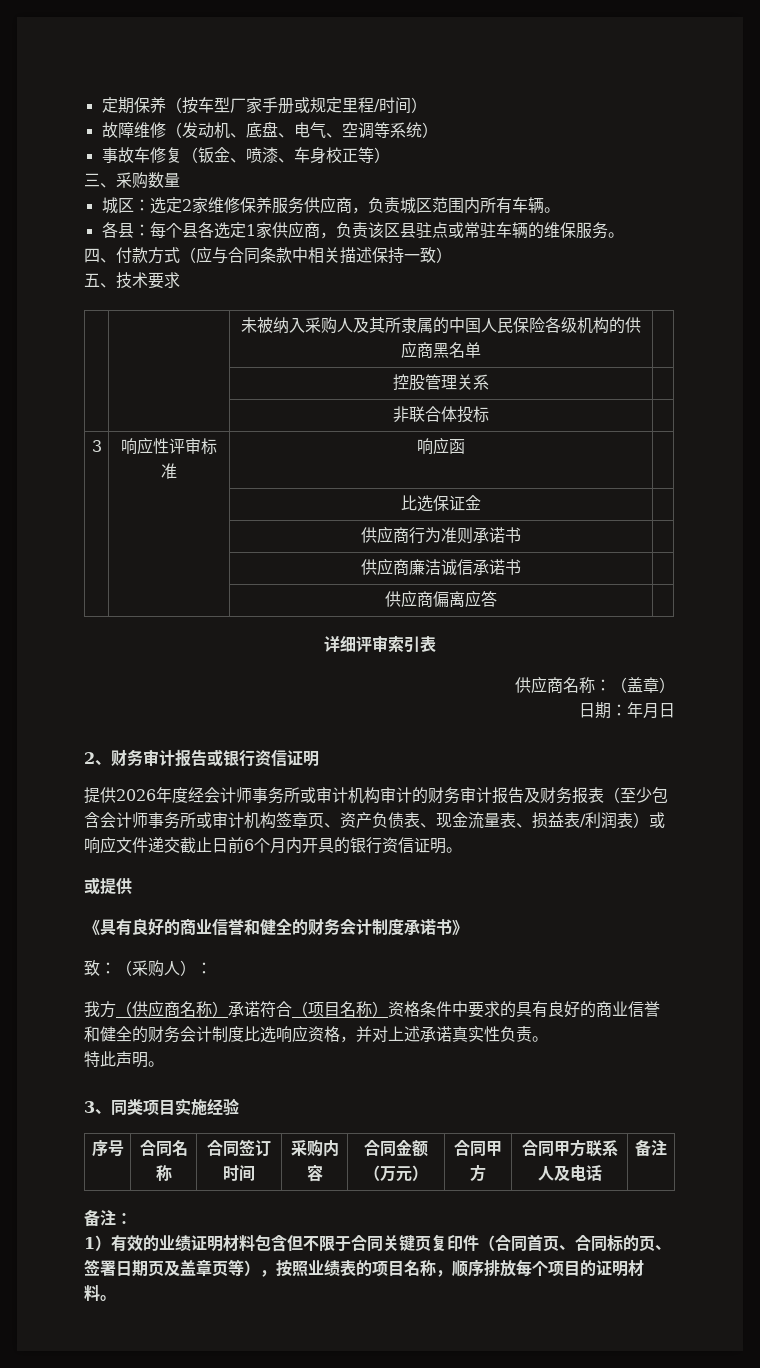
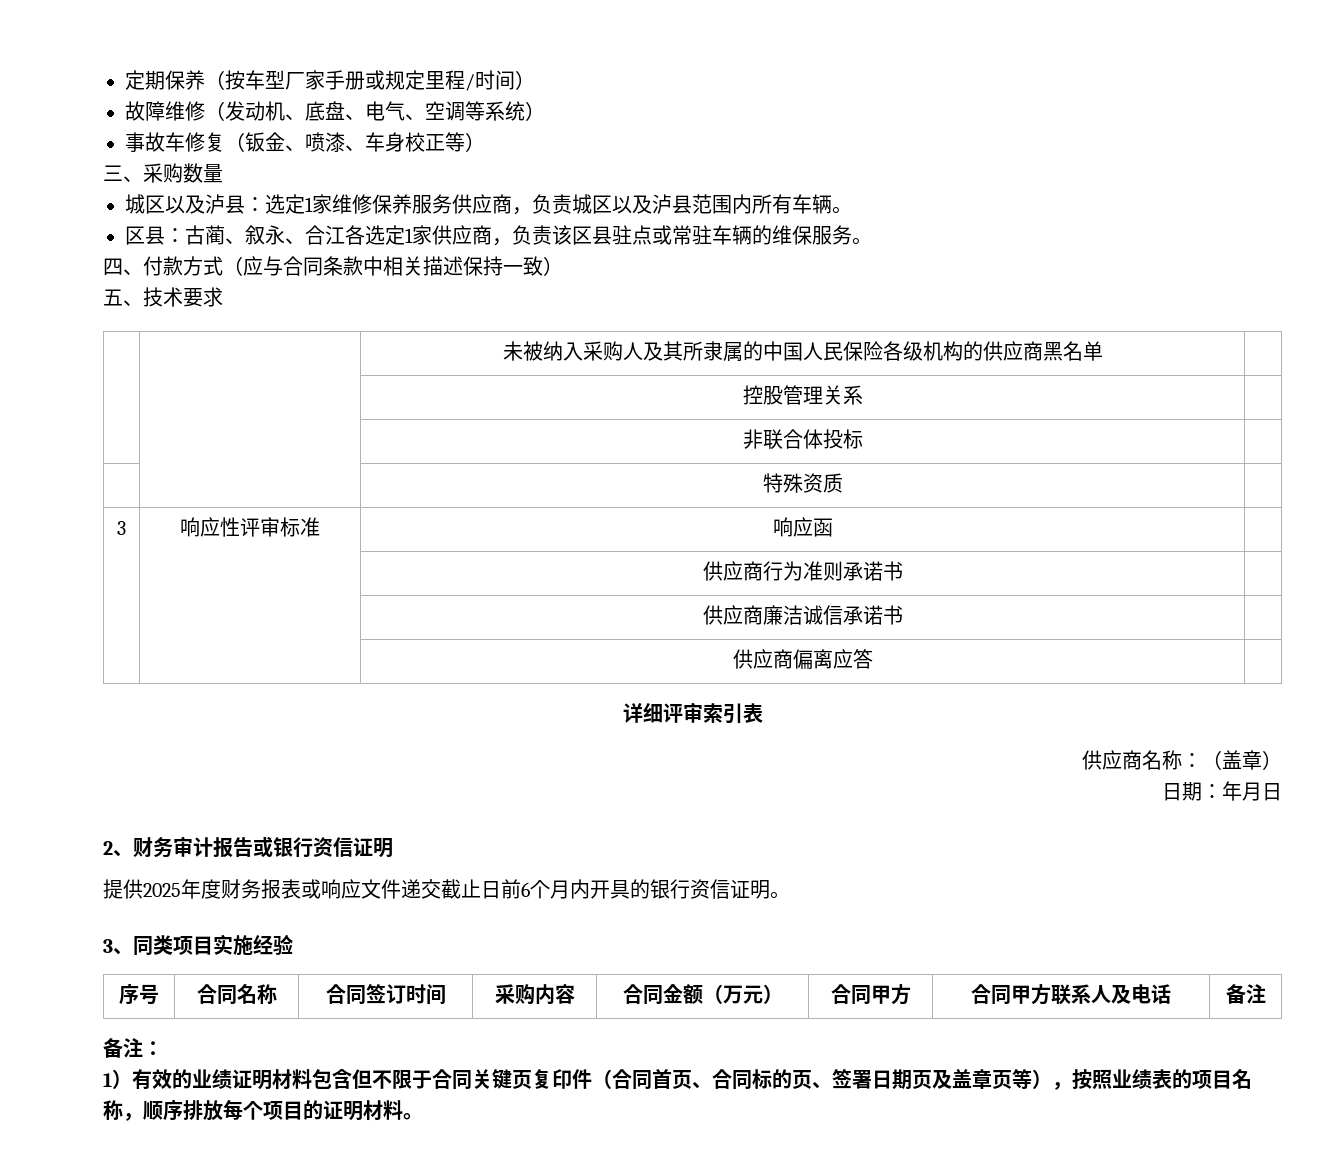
- 城区：选定2家维修保养服务供应商，负责城区范围内所有车辆。
+ 城区以及泸县：选定1家维修保养服务供应商，负责城区以及泸县范围内所有车辆。
- 各县：每个县各选定1家供应商，负责该区县驻点或常驻车辆的维保服务。
+ 区县：古蔺、叙永、合江各选定1家供应商，负责该区县驻点或常驻车辆的维保服务。
+ | | 特殊资质 |
- | | 比选保证金 |
- 提供2026年度经会计师事务所或审计机构审计的财务审计报告及财务报表（至少包含会计师事务所或审计机构签章页、资产负债表、现金流量表、损益表/利润表）或响应文件递交截止日前6个月内开具的银行资信证明。
+ 提供2025年度财务报表或响应文件递交截止日前6个月内开具的银行资信证明。
- 或提供
- 《具有良好的商业信誉和健全的财务会计制度承诺书》
- 致：（采购人）：
- 我方（供应商名称）承诺符合（项目名称）资格条件中要求的具有良好的商业信誉和健全的财务会计制度比选响应资格，并对上述承诺真实性负责。
- 特此声明。

